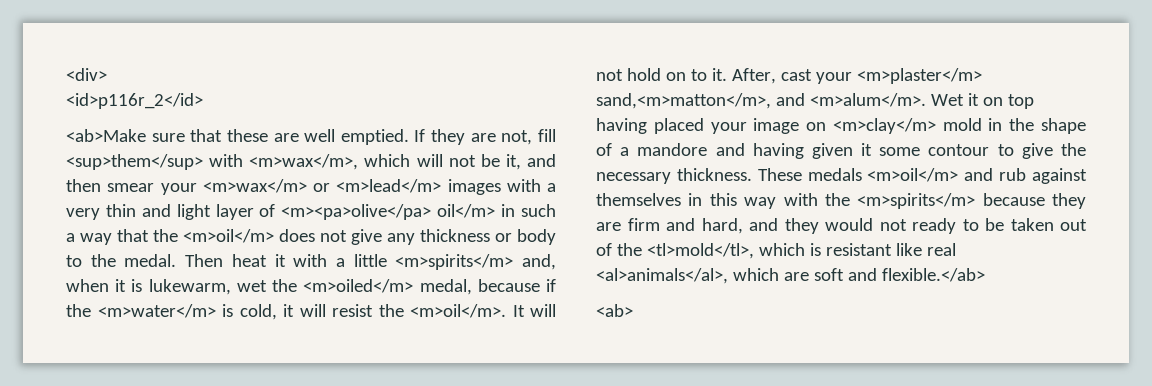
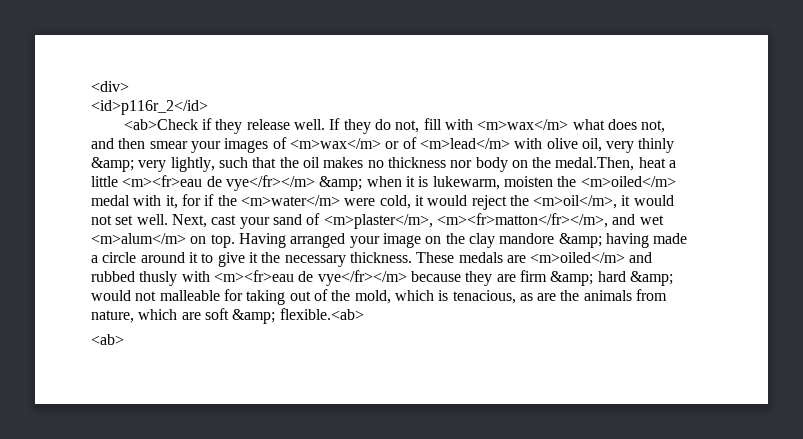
- <ab>Make sure that these are well emptied.
+ <ab>Check if they release well.
- If they are not, fill <sup>them</sup> with <m>wax</m>, which will not be it, and then smear your <m>wax</m> or <m>lead</m> images with a very thin and light layer of <m><pa>olive</pa> oil</m> in such a way that the <m>oil</m> does not give any thickness or body to the medal. Then heat it with a little <m>spirits</m> and, when it is lukewarm, wet the <m>oiled</m> medal, because if the <m>water</m> is cold, it will resist the <m>oil</m>. It will not hold on to it. After, cast your <m>plaster</m> sand,<m>matton</m>, and <m>alum</m>. Wet it on top having placed your image on <m>clay</m> mold in the shape of a mandore and having given it some contour to give the necessary thickness.
+ If they do not, fill with <m>wax</m> what does not, and then smear your images of <m>wax</m> or of <m>lead</m> with olive oil, very thinly &amp; very lightly, such that the oil makes no thickness nor body on the medal.Then, heat a little <m><fr>eau de vye</fr></m> &amp; when it is lukewarm, moisten the <m>oiled</m> medal with it, for if the <m>water</m> were cold, it would reject the <m>oil</m>, it would not set well. Next, cast your sand of <m>plaster</m>, <m><fr>matton</fr></m>, and wet <m>alum</m> on top. Having arranged your image on the clay mandore &amp; having made a circle around it to give it the necessary thickness.
- These medals <m>oil</m> and rub against themselves in this way with the <m>spirits</m> because they are firm and hard, and they would not ready to be taken out of the <tl>mold</tl>, which is resistant like real <al>animals</al>, which are soft and flexible.</ab>
+ These medals are <m>oiled</m> and rubbed thusly with <m><fr>eau de vye</fr></m> because they are firm &amp; hard &amp; would not malleable for taking out of the mold, which is tenacious, as are the animals from nature, which are soft &amp; flexible.<ab>

